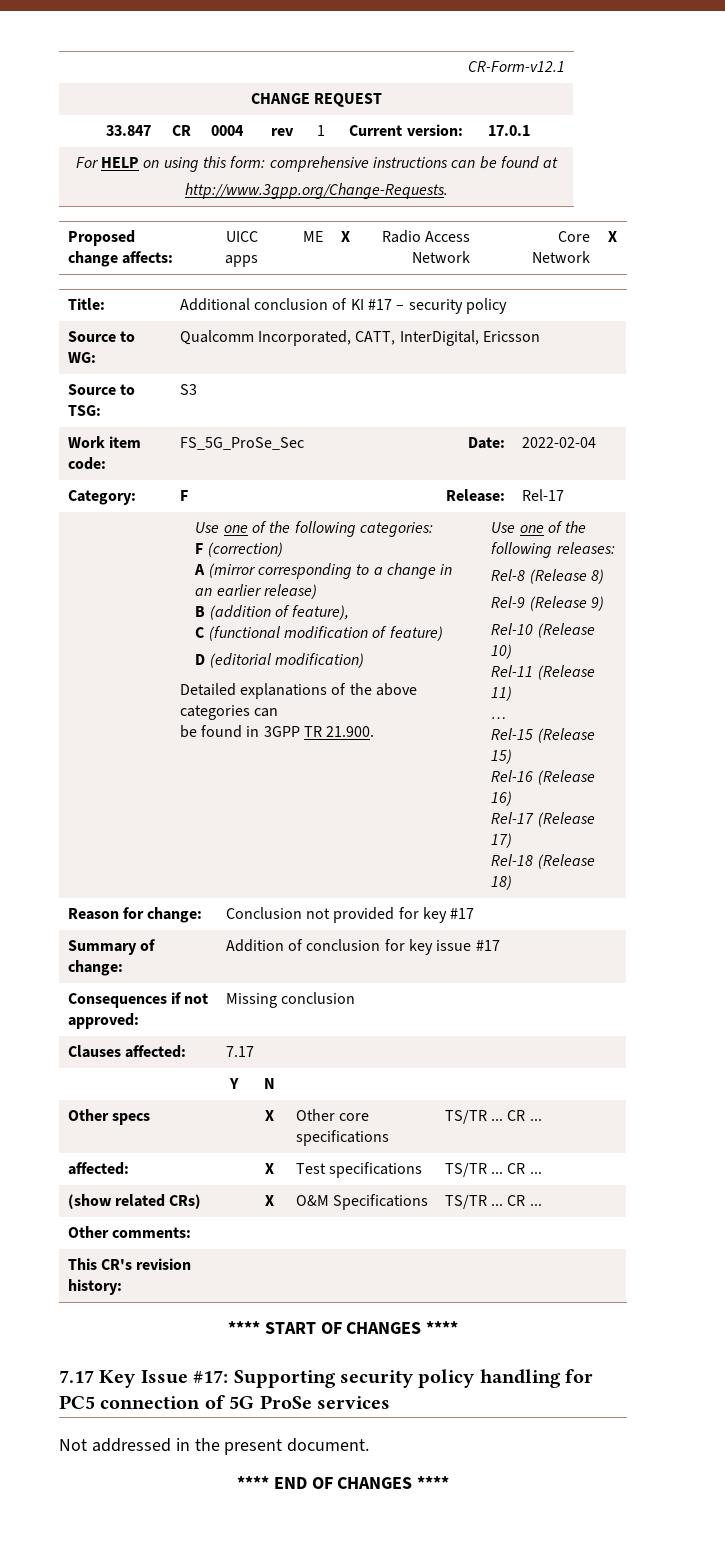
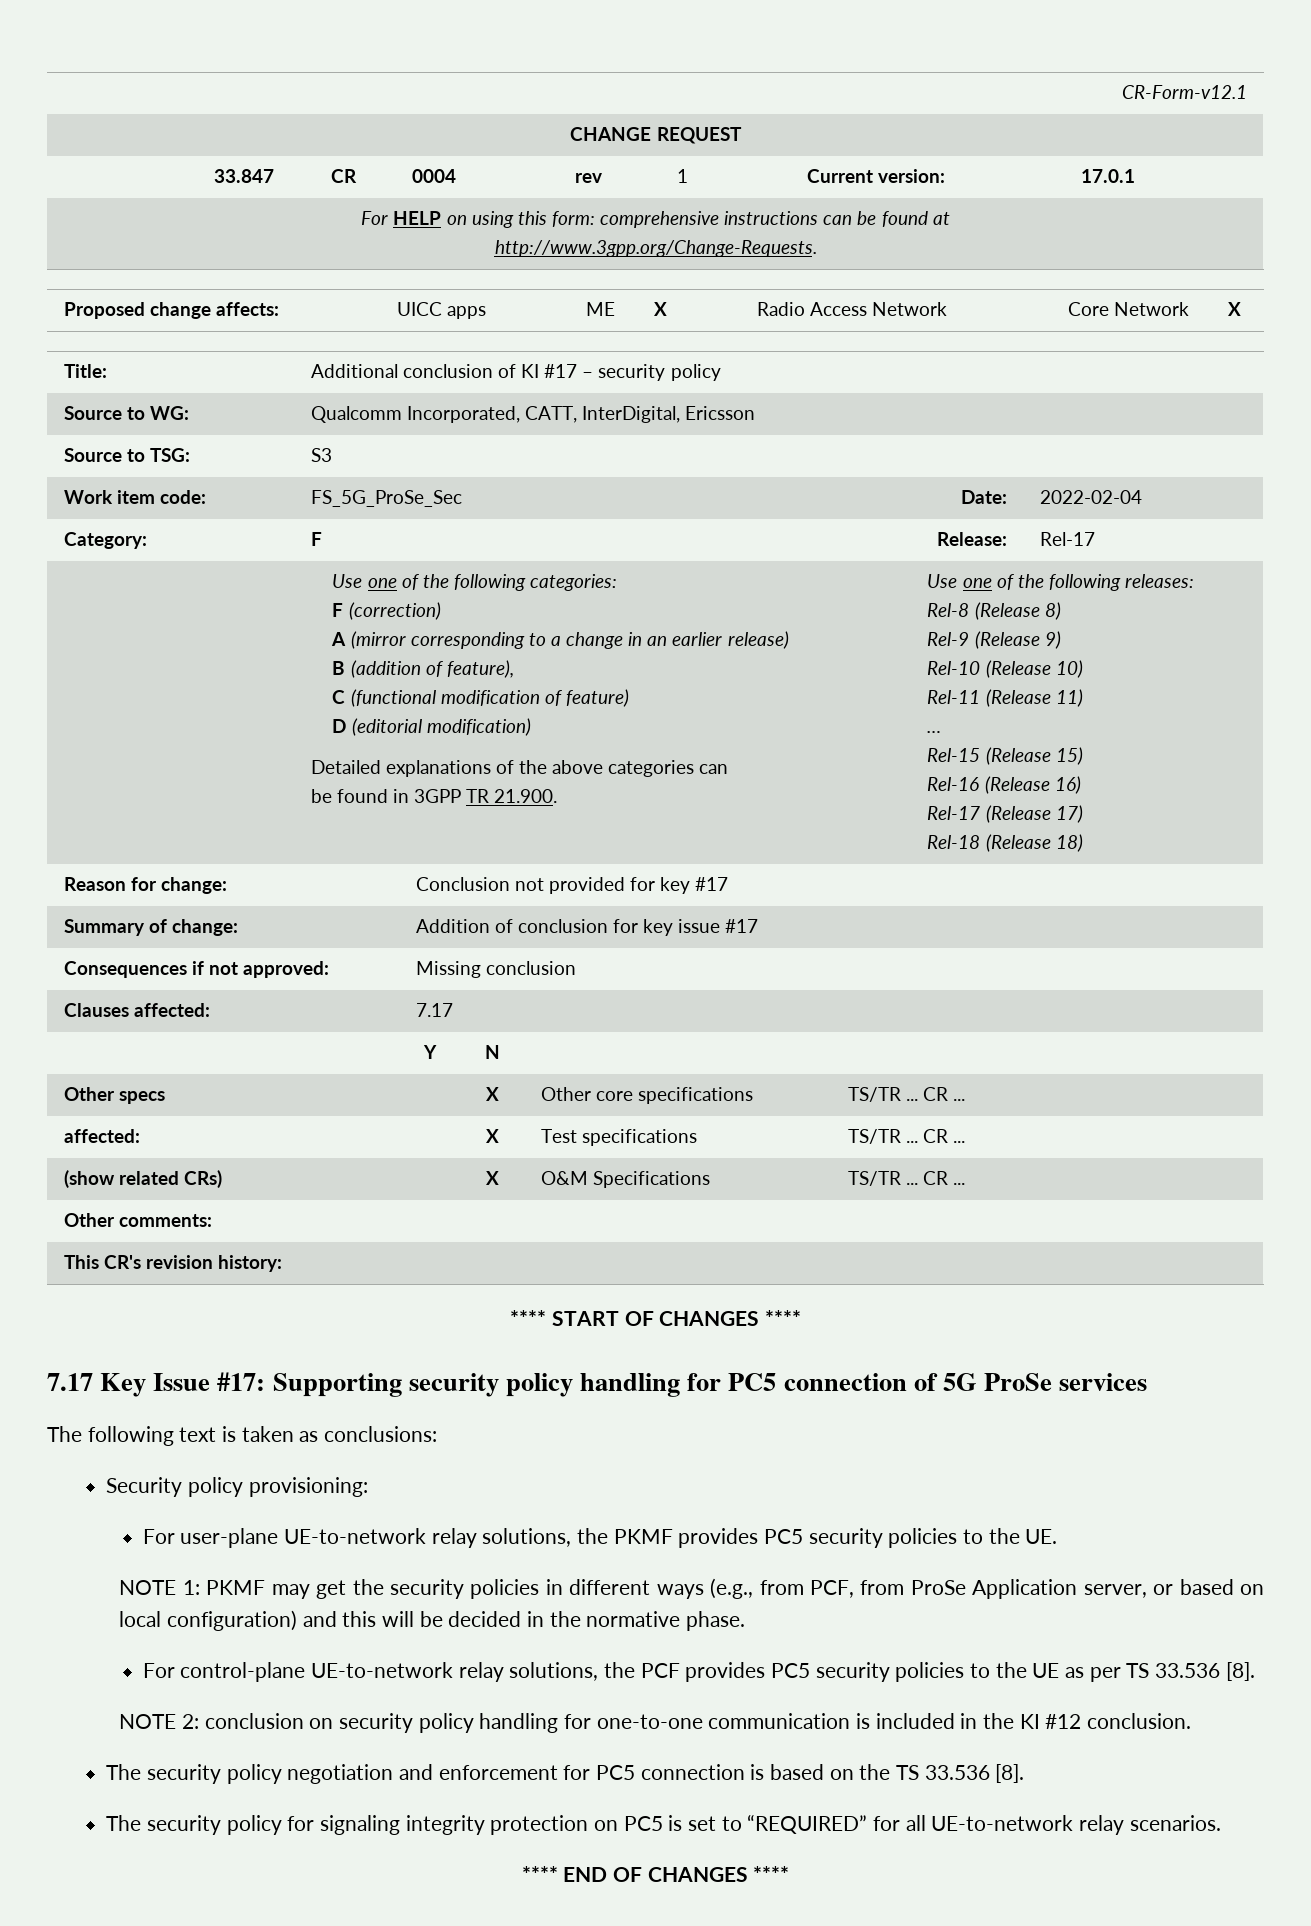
- Not addressed in the present document.
+ The following text is taken as conclusions:
+ Security policy provisioning:
+ For user-plane UE-to-network relay solutions, the PKMF provides PC5 security policies to the UE.
+ NOTE 1: PKMF may get the security policies in different ways (e.g., from PCF, from ProSe Application server, or based on local configuration) and this will be decided in the normative phase.
+ For control-plane UE-to-network relay solutions, the PCF provides PC5 security policies to the UE as per TS 33.536 [8].
+ NOTE 2: conclusion on security policy handling for one-to-one communication is included in the KI #12 conclusion.
+ The security policy negotiation and enforcement for PC5 connection is based on the TS 33.536 [8].
+ The security policy for signaling integrity protection on PC5 is set to “REQUIRED” for all UE-to-network relay scenarios.

